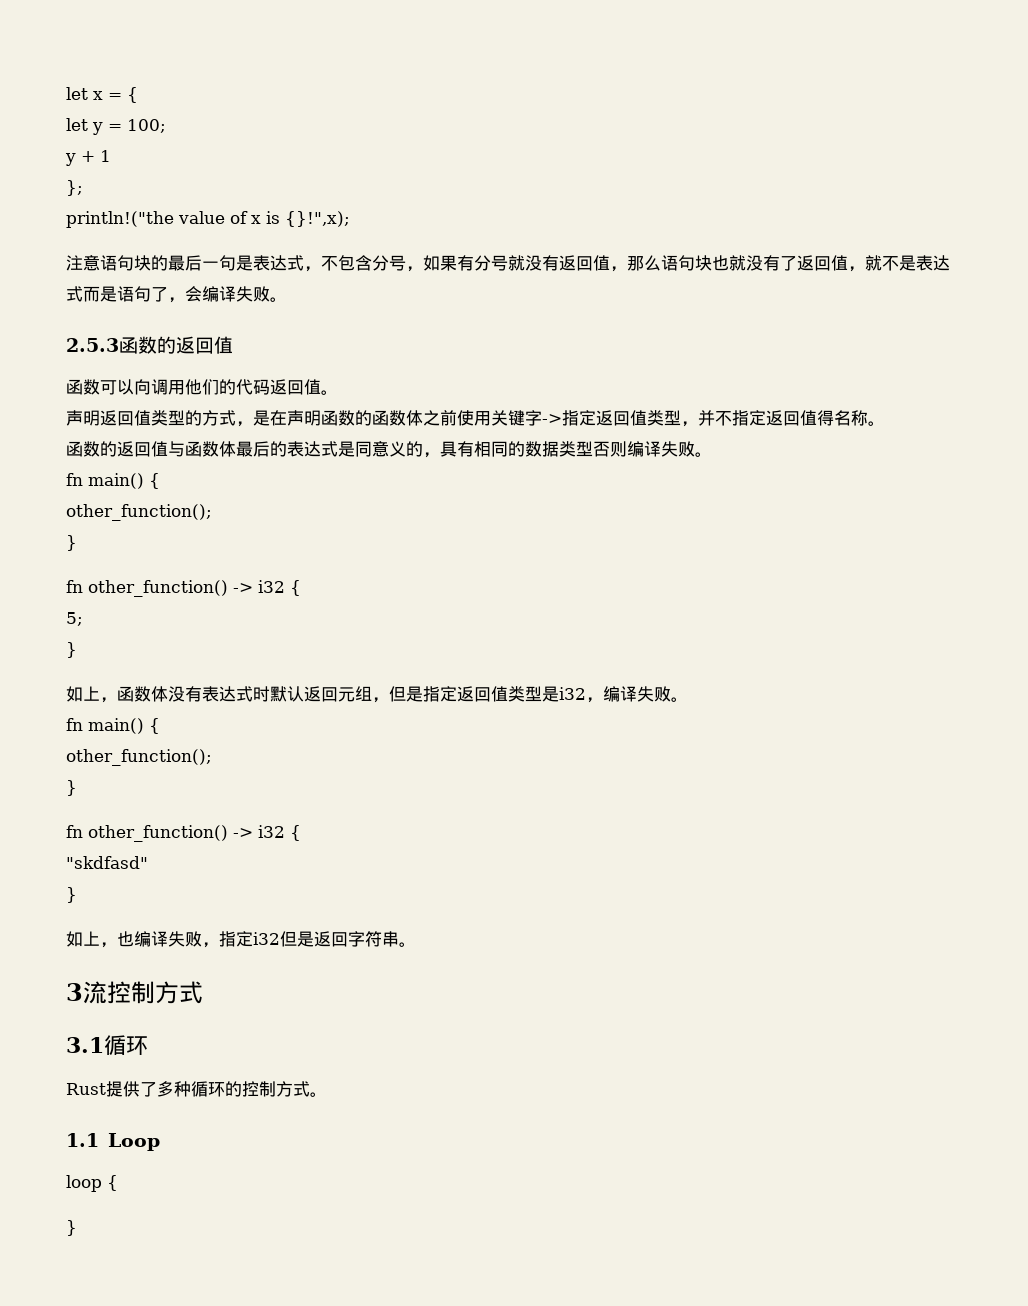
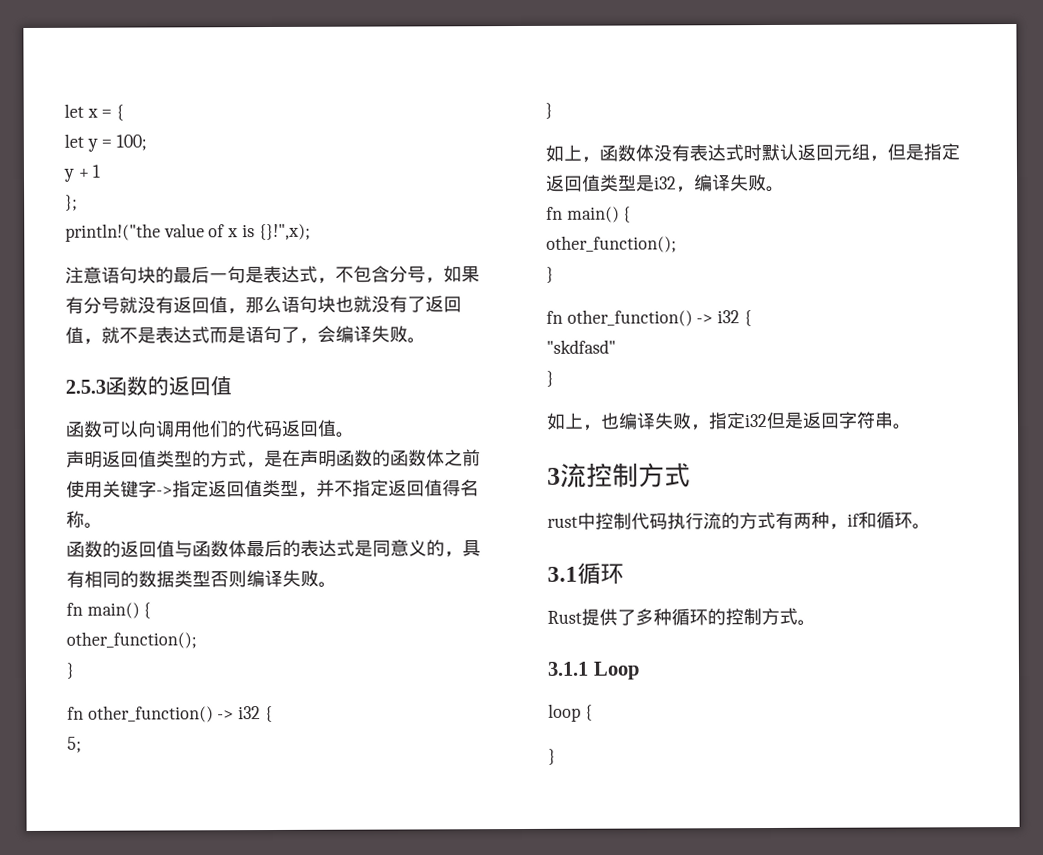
+ rust中控制代码执行流的方式有两种，if和循环。
- 1.1 Loop
+ 3.1.1 Loop

